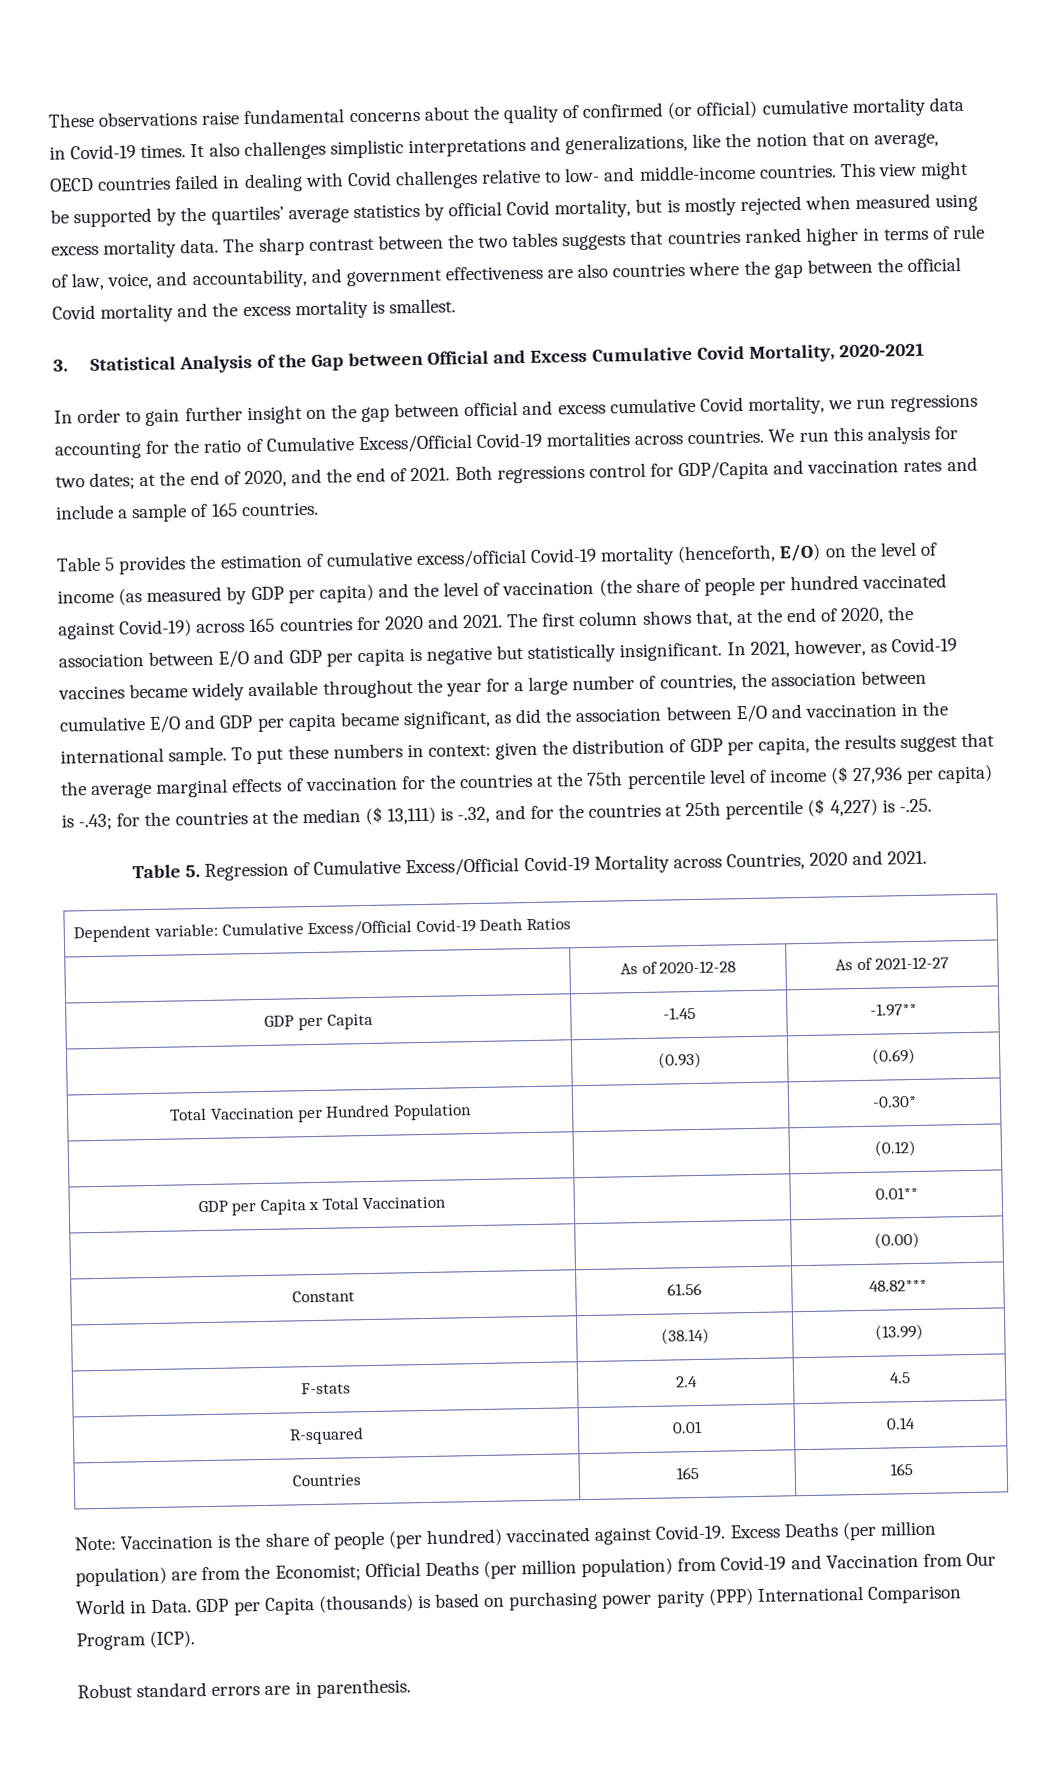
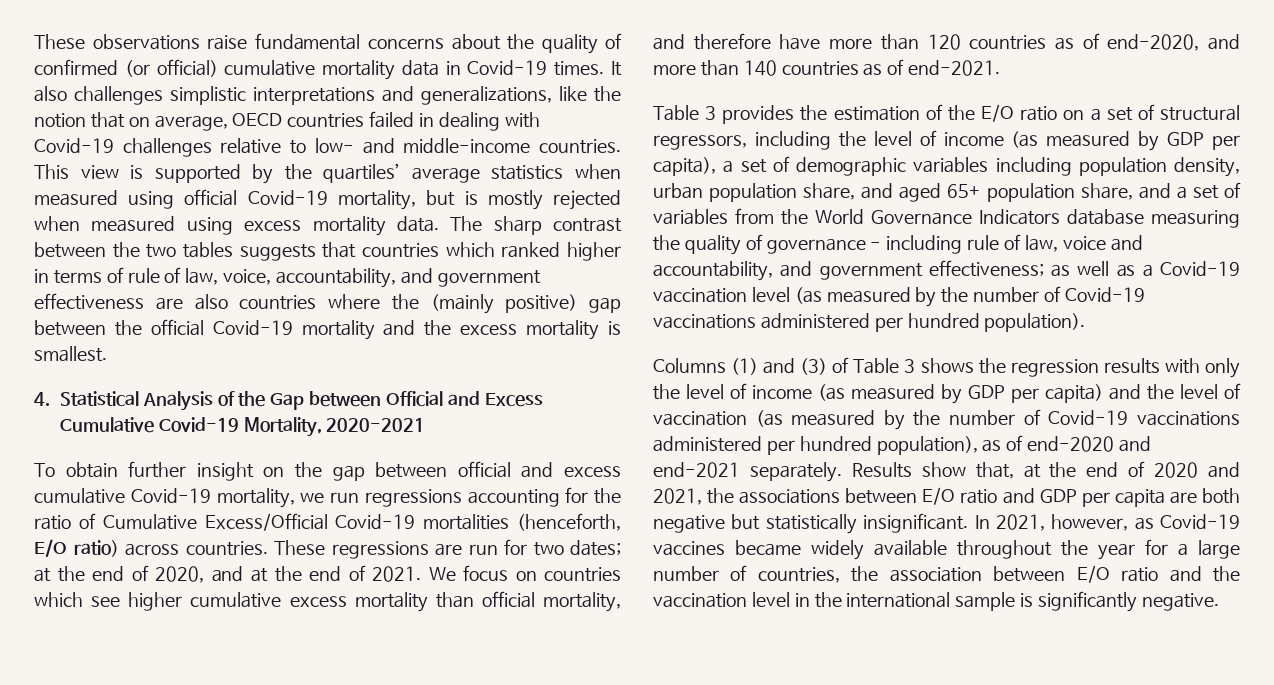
- It also challenges simplistic interpretations and generalizations, like the notion that on average, OECD countries failed in dealing with Covid challenges relative to low- and middle-income countries.
+ It also challenges simplistic interpretations and generalizations, like the notion that on average, OECD countries failed in dealing with Covid-19 challenges relative to low- and middle-income countries.
- This view might be supported by the quartiles’ average statistics by official Covid mortality, but is mostly rejected when measured using excess mortality data.
+ This view is supported by the quartiles’ average statistics when measured using official Covid-19 mortality, but is mostly rejected when measured using excess mortality data.
- The sharp contrast between the two tables suggests that countries ranked higher in terms of rule of law, voice, and accountability, and government effectiveness are also countries where the gap between the official Covid mortality and the excess mortality is smallest.
+ The sharp contrast between the two tables suggests that countries which ranked higher in terms of rule of law, voice, accountability, and government effectiveness are also countries where the (mainly positive) gap between the official Covid-19 mortality and the excess mortality is smallest.
- 3. Statistical Analysis of the Gap between Official and Excess Cumulative Covid Mortality, 2020-2021
+ 4. Statistical Analysis of the Gap between Official and Excess Cumulative Covid-19 Mortality, 2020-2021
- In order to gain further insight on the gap between official and excess cumulative Covid mortality, we run regressions accounting for the ratio of Cumulative Excess/Official Covid-19 mortalities across countries. We run this analysis for two dates; at the end of 2020, and the end of 2021.
+ To obtain further insight on the gap between official and excess cumulative Covid-19 mortality, we run regressions accounting for the ratio of Cumulative Excess/Official Covid-19 mortalities (henceforth, E/O ratio) across countries. These regressions are run for two dates; at the end of 2020, and at the end of 2021.
- Both regressions control for GDP/Capita and vaccination rates and include a sample of 165 countries.
- Table 5 provides the estimation of cumulative excess/official Covid-19 mortality (henceforth, E/O) on the level of income (as measured by GDP per capita) and the level of vaccination (the share of people per hundred vaccinated against Covid-19) across 165 countries for 2020 and 2021. The first column shows that, at the end of 2020, the association between E/O and GDP per capita is negative but statistically insignificant.
+ We focus on countries which see higher cumulative excess mortality than official mortality, and therefore have more than 120 countries as of end-2020, and more than 140 countries as of end-2021.
+ Table 3 provides the estimation of the E/O ratio on a set of structural regressors, including the level of income (as measured by GDP per capita), a set of demographic variables including population density, urban population share, and aged 65+ population share, and a set of variables from the World Governance Indicators database measuring the quality of governance - including rule of law, voice and accountability, and government effectiveness; as well as a Covid-19 vaccination level (as measured by the number of Covid-19 vaccinations administered per hundred population).
+ Columns (1) and (3) of Table 3 shows the regression results with only the level of income (as measured by GDP per capita) and the level of vaccination (as measured by the number of Covid-19 vaccinations administered per hundred population), as of end-2020 and end-2021 separately. Results show that, at the end of 2020 and 2021, the associations between E/O ratio and GDP per capita are both negative but statistically insignificant.
- In 2021, however, as Covid-19 vaccines became widely available throughout the year for a large number of countries, the association between cumulative E/O and GDP per capita became significant, as did the association between E/O and vaccination in the international sample. To put these numbers in context: given the distribution of GDP per capita, the results suggest that the average marginal effects of vaccination for the countries at the 75th percentile level of income ($ 27,936 per capita) is -.43; for the countries at the median ($ 13,111) is -.32, and for the countries at 25th percentile ($ 4,227) is -.25.
- Table 5. Regression of Cumulative Excess/Official Covid-19 Mortality across Countries, 2020 and 2021.
- Dependent variable: Cumulative Excess/Official Covid-19 Death Ratios
- | As of 2020-12-28 | As of 2021-12-27
- GDP per Capita | -1.45 | -1.97**
- | (0.93) | (0.69)
- Total Vaccination per Hundred Population | | -0.30*
- | | (0.12)
- GDP per Capita x Total Vaccination | | 0.01**
- | | (0.00)
- Constant | 61.56 | 48.82***
- | (38.14) | (13.99)
- F-stats | 2.4 | 4.5
- R-squared | 0.01 | 0.14
- Countries | 165 | 165
- Note: Vaccination is the share of people (per hundred) vaccinated against Covid-19. Excess Deaths (per million population) are from the Economist; Official Deaths (per million population) from Covid-19 and Vaccination from Our World in Data. GDP per Capita (thousands) is based on purchasing power parity (PPP) International Comparison Program (ICP).
- Robust standard errors are in parenthesis.
+ In 2021, however, as Covid-19 vaccines became widely available throughout the year for a large number of countries, the association between E/O ratio and the vaccination level in the international sample is significantly negative.

